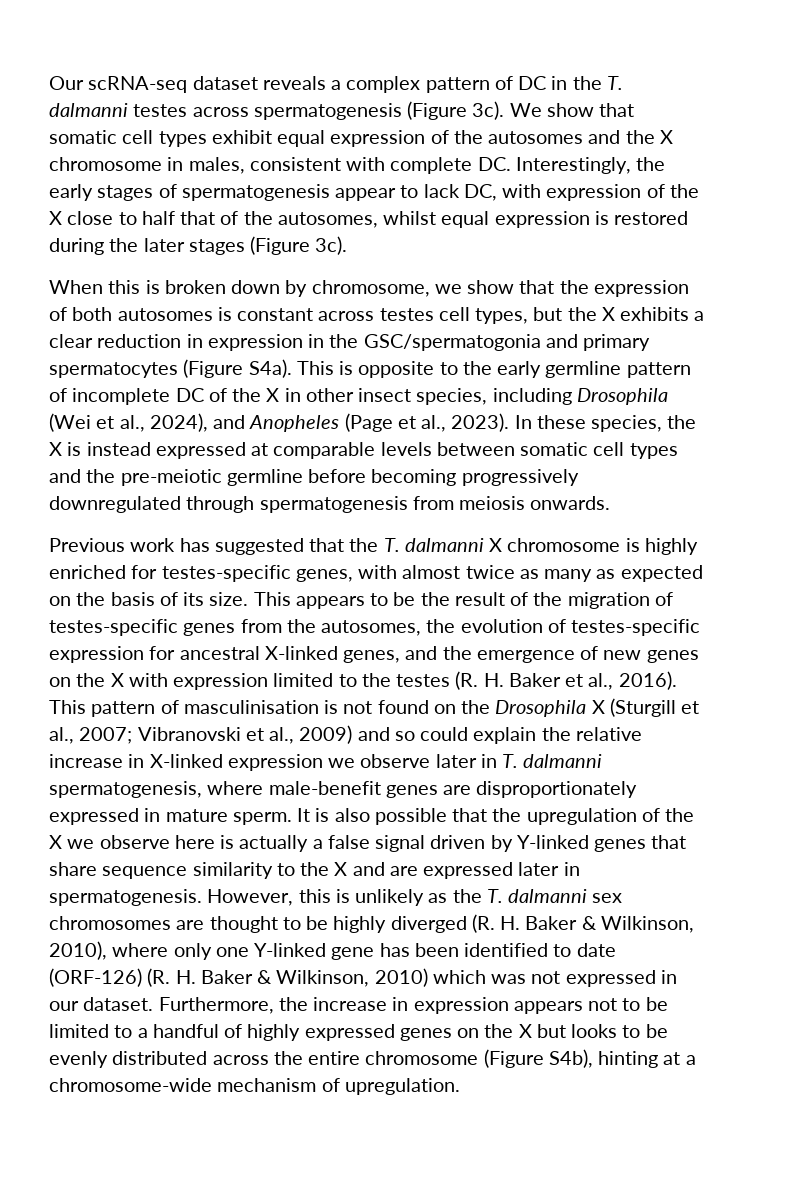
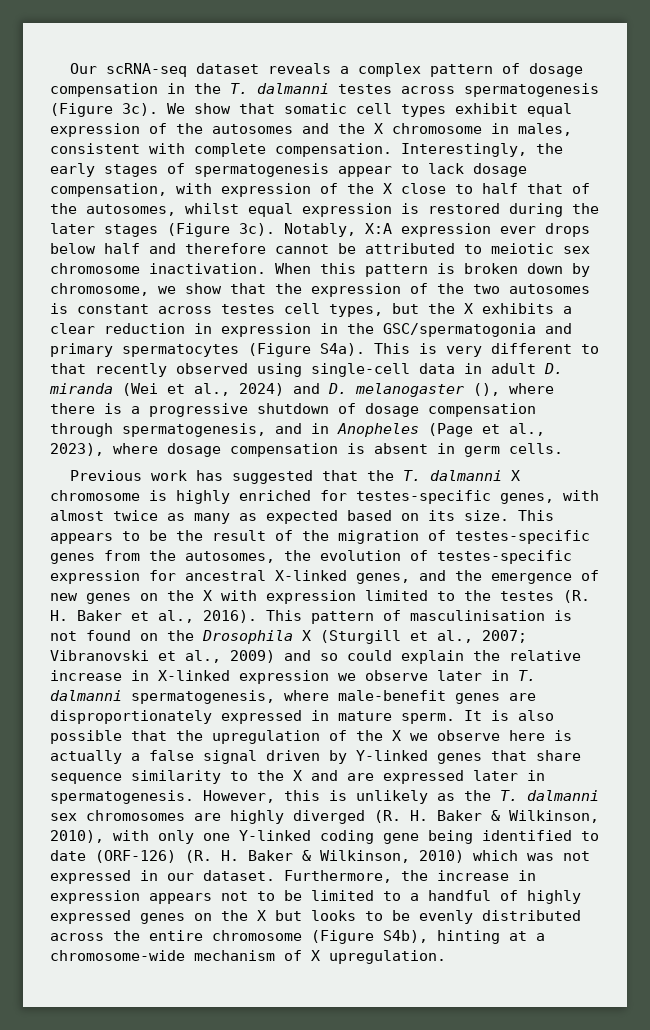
- Our scRNA-seq dataset reveals a complex pattern of DC in the T. dalmanni testes across spermatogenesis (Figure 3c).
+ Our scRNA-seq dataset reveals a complex pattern of dosage compensation in the T. dalmanni testes across spermatogenesis (Figure 3c).
- We show that somatic cell types exhibit equal expression of the autosomes and the X chromosome in males, consistent with complete DC. Interestingly, the early stages of spermatogenesis appear to lack DC, with expression of the X close to half that of the autosomes, whilst equal expression is restored during the later stages (Figure 3c).
- When this is broken down by chromosome, we show that the expression of both autosomes is constant across testes cell types, but the X exhibits a clear reduction in expression in the GSC/spermatogonia and primary spermatocytes (Figure S4a).
+ We show that somatic cell types exhibit equal expression of the autosomes and the X chromosome in males, consistent with complete compensation. Interestingly, the early stages of spermatogenesis appear to lack dosage compensation, with expression of the X close to half that of the autosomes, whilst equal expression is restored during the later stages (Figure 3c). Notably, X:A expression ever drops below half and therefore cannot be attributed to meiotic sex chromosome inactivation. When this pattern is broken down by chromosome, we show that the expression of the two autosomes is constant across testes cell types, but the X exhibits a clear reduction in expression in the GSC/spermatogonia and primary spermatocytes (Figure S4a).
- This is opposite to the early germline pattern of incomplete DC of the X in other insect species, including Drosophila (Wei et al., 2024), and Anopheles (Page et al., 2023). In these species, the X is instead expressed at comparable levels between somatic cell types and the pre-meiotic germline before becoming progressively downregulated through spermatogenesis from meiosis onwards.
+ This is very different to that recently observed using single-cell data in adult D. miranda (Wei et al., 2024) and D. melanogaster (), where there is a progressive shutdown of dosage compensation through spermatogenesis, and in Anopheles (Page et al., 2023), where dosage compensation is absent in germ cells.
- Previous work has suggested that the T. dalmanni X chromosome is highly enriched for testes-specific genes, with almost twice as many as expected on the basis of its size.
+ Previous work has suggested that the T. dalmanni X chromosome is highly enriched for testes-specific genes, with almost twice as many as expected based on its size.
- However, this is unlikely as the T. dalmanni sex chromosomes are thought to be highly diverged (R. H. Baker & Wilkinson, 2010), where only one Y-linked gene has been identified to date (ORF-126) (R. H. Baker & Wilkinson, 2010) which was not expressed in our dataset.
+ However, this is unlikely as the T. dalmanni sex chromosomes are highly diverged (R. H. Baker & Wilkinson, 2010), with only one Y-linked coding gene being identified to date (ORF-126) (R. H. Baker & Wilkinson, 2010) which was not expressed in our dataset.
- Furthermore, the increase in expression appears not to be limited to a handful of highly expressed genes on the X but looks to be evenly distributed across the entire chromosome (Figure S4b), hinting at a chromosome-wide mechanism of upregulation.
+ Furthermore, the increase in expression appears not to be limited to a handful of highly expressed genes on the X but looks to be evenly distributed across the entire chromosome (Figure S4b), hinting at a chromosome-wide mechanism of X upregulation.

